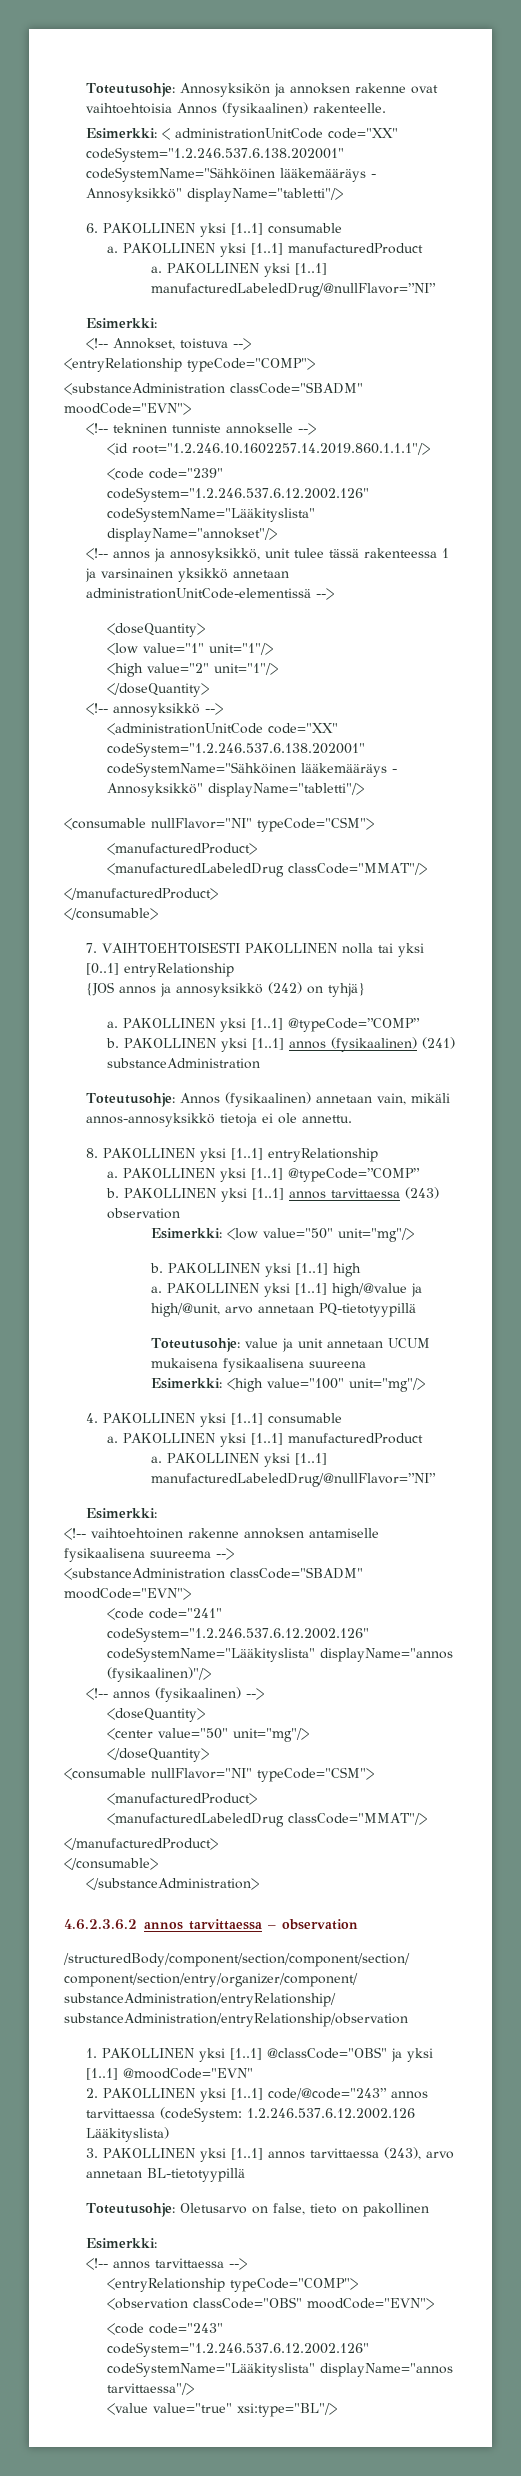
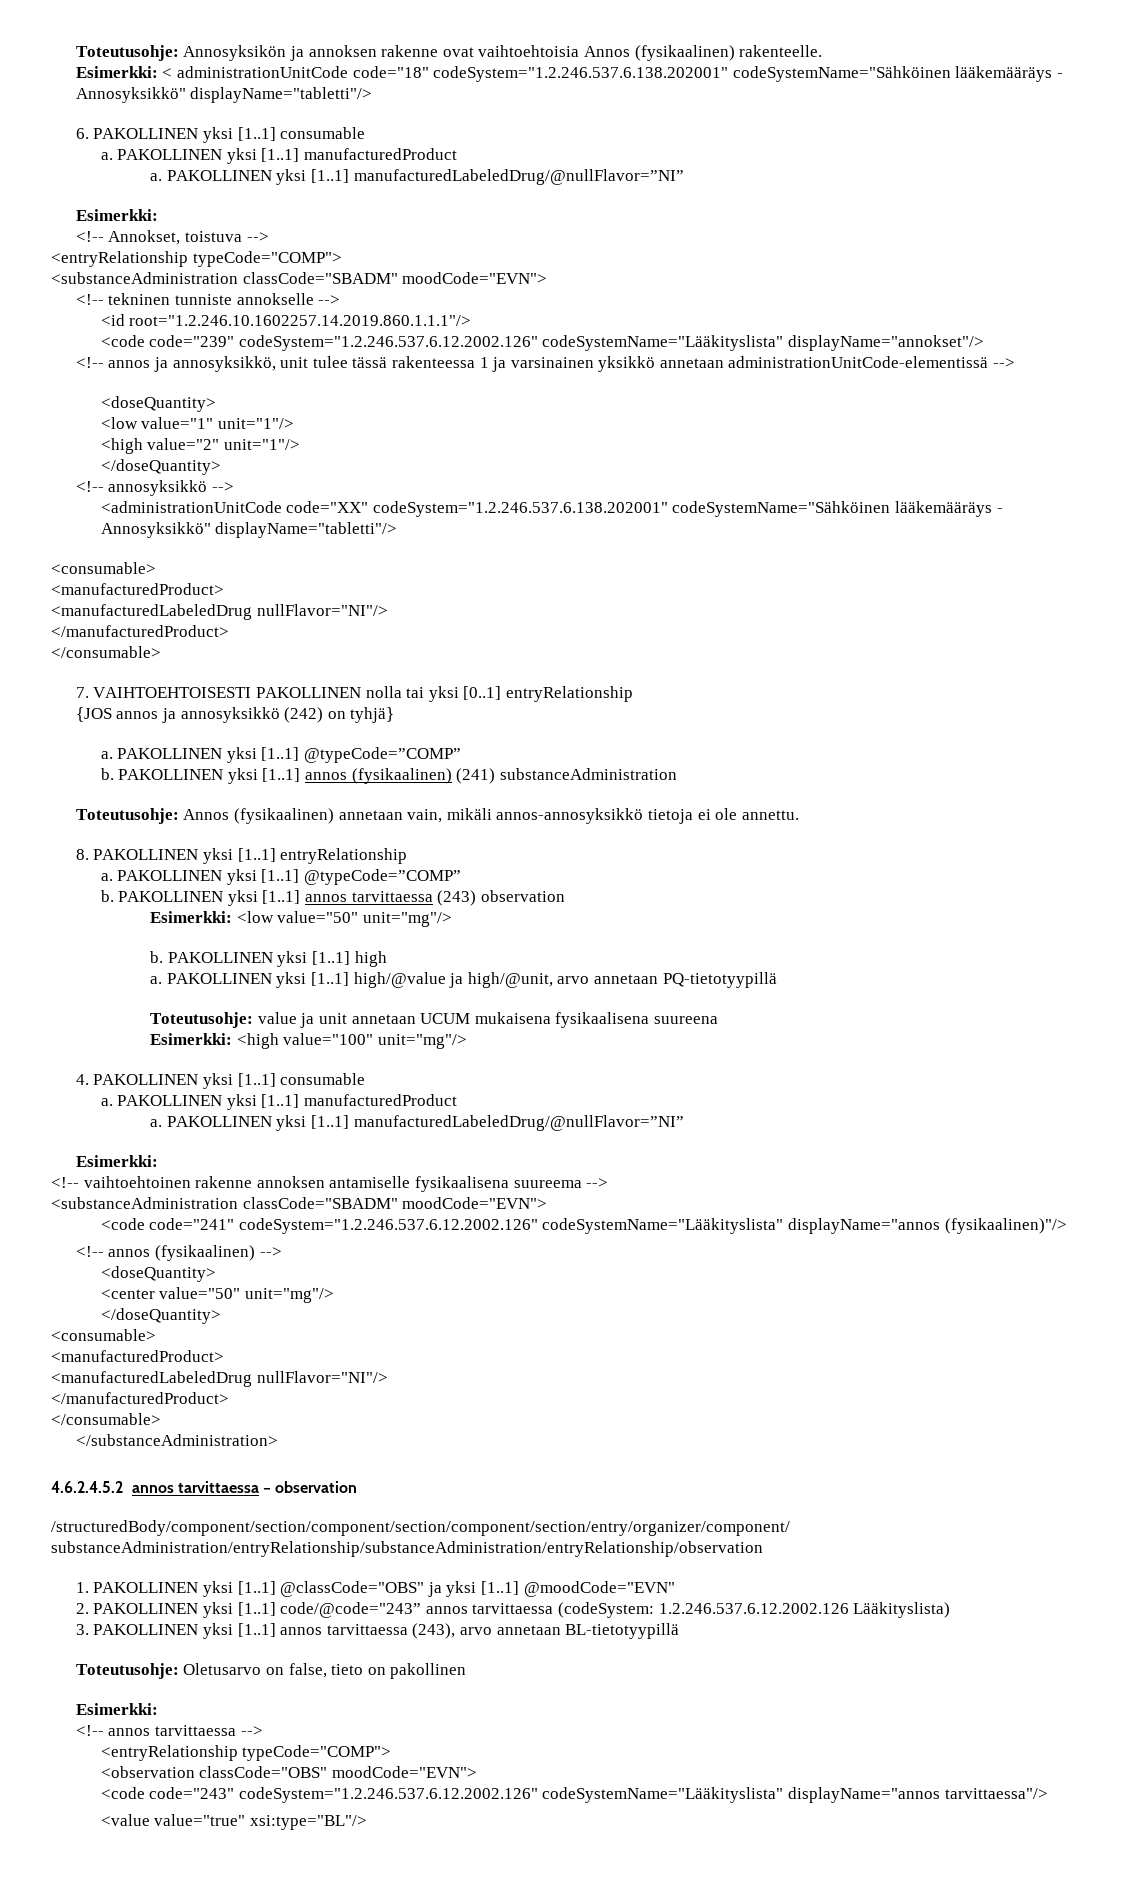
- Esimerkki: < administrationUnitCode code="XX" codeSystem="1.2.246.537.6.138.202001" codeSystemName="Sähköinen lääkemääräys - Annosyksikkö" displayName="tabletti"/>
+ Esimerkki: < administrationUnitCode code="18" codeSystem="1.2.246.537.6.138.202001" codeSystemName="Sähköinen lääkemääräys - Annosyksikkö" displayName="tabletti"/>
  <administrationUnitCode code="XX" codeSystem="1.2.246.537.6.138.202001" codeSystemName="Sähköinen lääkemääräys - Annosyksikkö" displayName="tabletti"/>
- <consumable nullFlavor="NI" typeCode="CSM">
+ <consumable>
  <manufacturedProduct>
- <manufacturedLabeledDrug classCode="MMAT"/>
+ <manufacturedLabeledDrug nullFlavor="NI"/>
  <center value="50" unit="mg"/>
  </doseQuantity>
- <consumable nullFlavor="NI" typeCode="CSM">
+ <consumable>
  <manufacturedProduct>
- <manufacturedLabeledDrug classCode="MMAT"/>
+ <manufacturedLabeledDrug nullFlavor="NI"/>
- 4.6.2.3.6.2 annos tarvittaessa – observation
+ 4.6.2.4.5.2 annos tarvittaessa – observation

